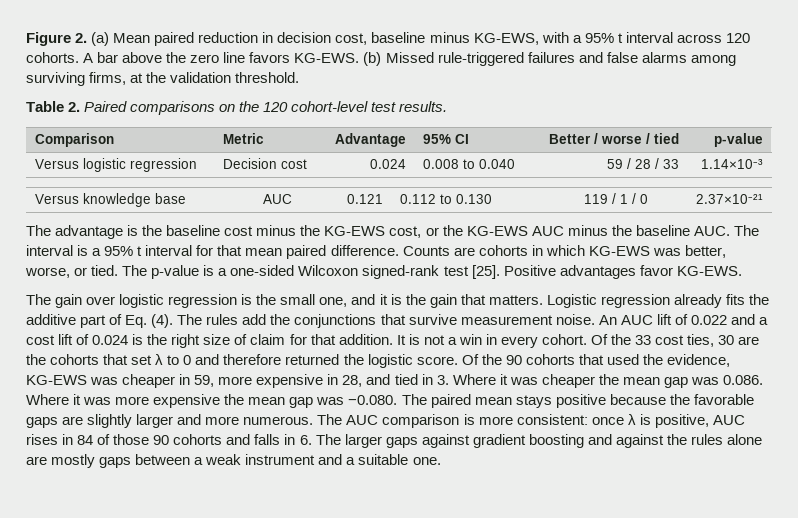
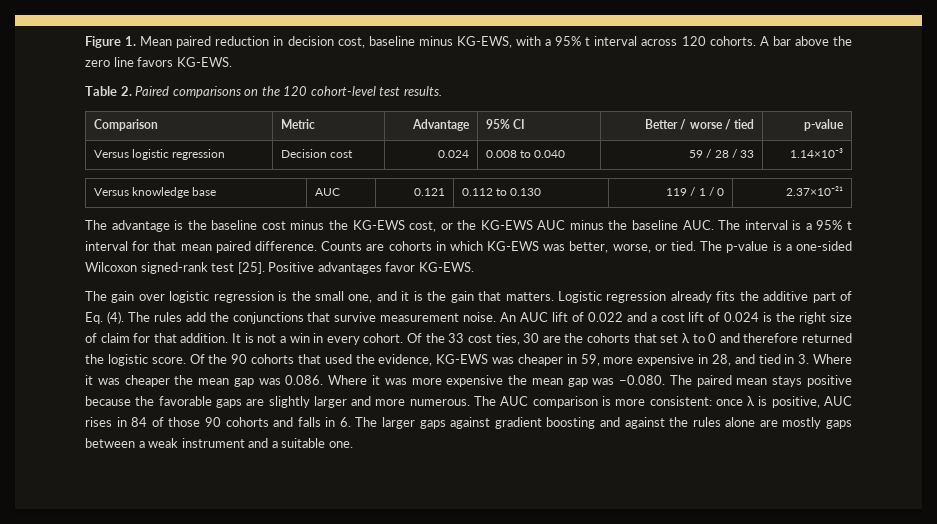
- Figure 2. (a) Mean paired reduction in decision cost, baseline minus KG-EWS, with a 95% t interval across 120 cohorts.
+ Figure 1. Mean paired reduction in decision cost, baseline minus KG-EWS, with a 95% t interval across 120 cohorts.
- (b) Missed rule-triggered failures and false alarms among surviving firms, at the validation threshold.

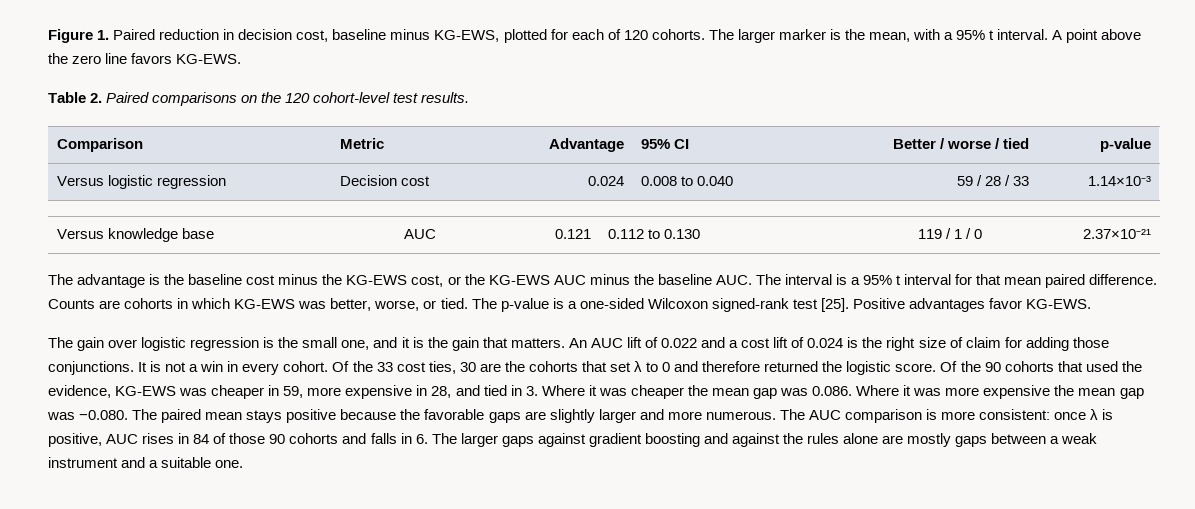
- Figure 1. Mean paired reduction in decision cost, baseline minus KG-EWS, with a 95% t interval across 120 cohorts. A bar above the zero line favors KG-EWS.
+ Figure 1. Paired reduction in decision cost, baseline minus KG-EWS, plotted for each of 120 cohorts. The larger marker is the mean, with a 95% t interval. A point above the zero line favors KG-EWS.
- Logistic regression already fits the additive part of Eq. (4). The rules add the conjunctions that survive measurement noise.
- An AUC lift of 0.022 and a cost lift of 0.024 is the right size of claim for that addition.
+ An AUC lift of 0.022 and a cost lift of 0.024 is the right size of claim for adding those conjunctions.

